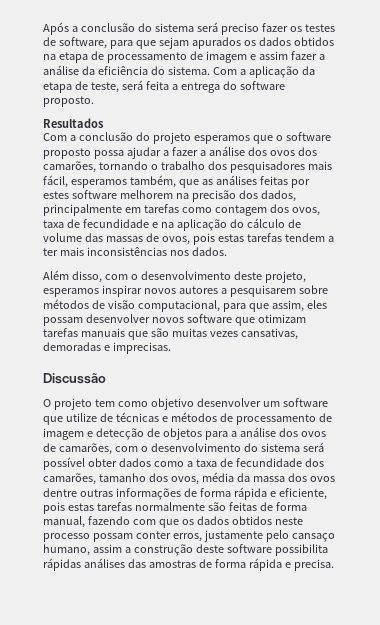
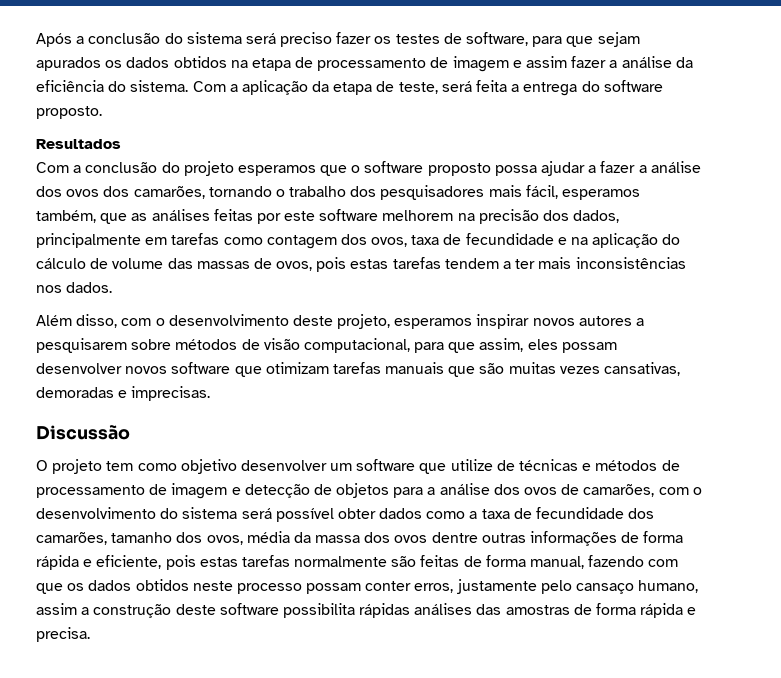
- Com a conclusão do projeto esperamos que o software proposto possa ajudar a fazer a análise dos ovos dos camarões, tornando o trabalho dos pesquisadores mais fácil, esperamos também, que as análises feitas por estes software melhorem na precisão dos dados, principalmente em tarefas como contagem dos ovos, taxa de fecundidade e na aplicação do cálculo de volume das massas de ovos, pois estas tarefas tendem a ter mais inconsistências nos dados.
+ Com a conclusão do projeto esperamos que o software proposto possa ajudar a fazer a análise dos ovos dos camarões, tornando o trabalho dos pesquisadores mais fácil, esperamos também, que as análises feitas por este software melhorem na precisão dos dados, principalmente em tarefas como contagem dos ovos, taxa de fecundidade e na aplicação do cálculo de volume das massas de ovos, pois estas tarefas tendem a ter mais inconsistências nos dados.

